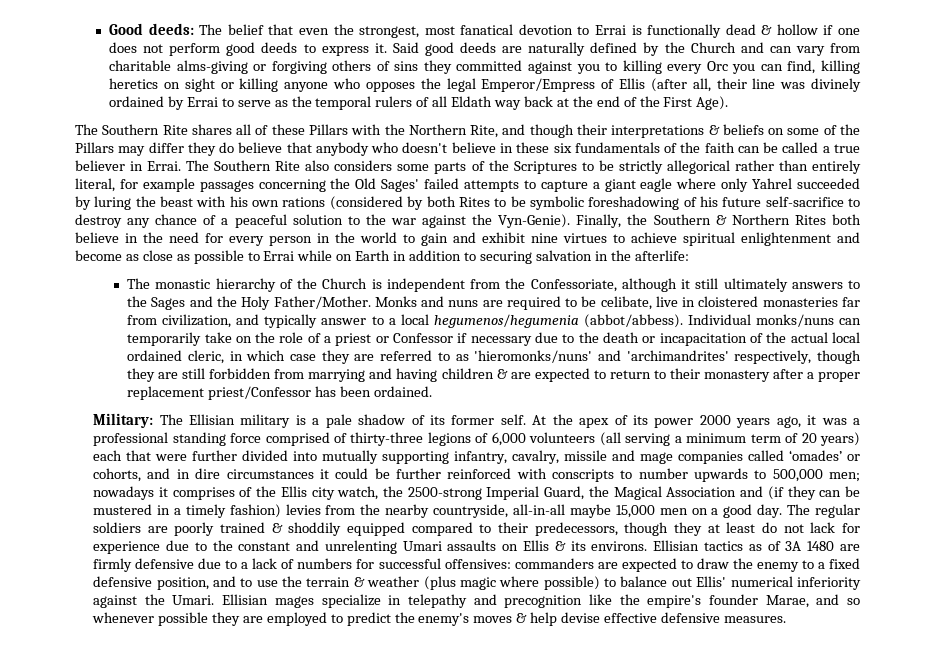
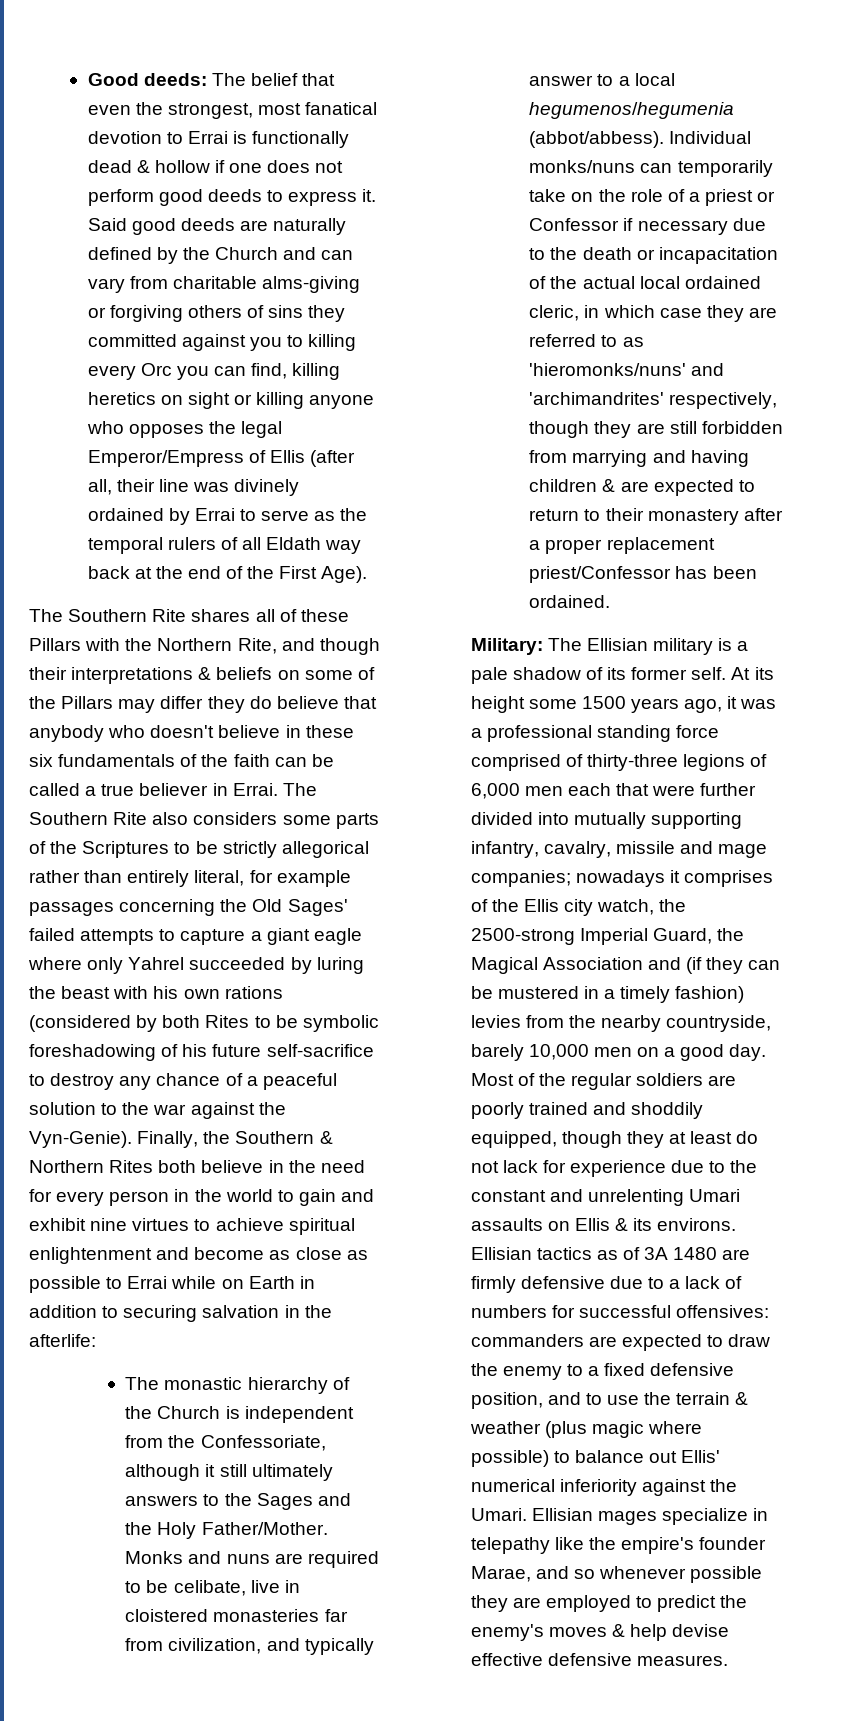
- At the apex of its power 2000 years ago, it was a professional standing force comprised of thirty-three legions of 6,000 volunteers (all serving a minimum term of 20 years) each that were further divided into mutually supporting infantry, cavalry, missile and mage companies called ‘omades’ or cohorts, and in dire circumstances it could be further reinforced with conscripts to number upwards to 500,000 men;
+ At its height some 1500 years ago, it was a professional standing force comprised of thirty-three legions of 6,000 men each that were further divided into mutually supporting infantry, cavalry, missile and mage companies;
- nowadays it comprises of the Ellis city watch, the 2500-strong Imperial Guard, the Magical Association and (if they can be mustered in a timely fashion) levies from the nearby countryside, all-in-all maybe 15,000 men on a good day.
+ nowadays it comprises of the Ellis city watch, the 2500-strong Imperial Guard, the Magical Association and (if they can be mustered in a timely fashion) levies from the nearby countryside, barely 10,000 men on a good day.
- The regular soldiers are poorly trained & shoddily equipped compared to their predecessors, though they at least do not lack for experience due to the constant and unrelenting Umari assaults on Ellis & its environs.
+ Most of the regular soldiers are poorly trained and shoddily equipped, though they at least do not lack for experience due to the constant and unrelenting Umari assaults on Ellis & its environs.
- Ellisian mages specialize in telepathy and precognition like the empire's founder Marae, and so whenever possible they are employed to predict the enemy's moves & help devise effective defensive measures.
+ Ellisian mages specialize in telepathy like the empire's founder Marae, and so whenever possible they are employed to predict the enemy's moves & help devise effective defensive measures.

